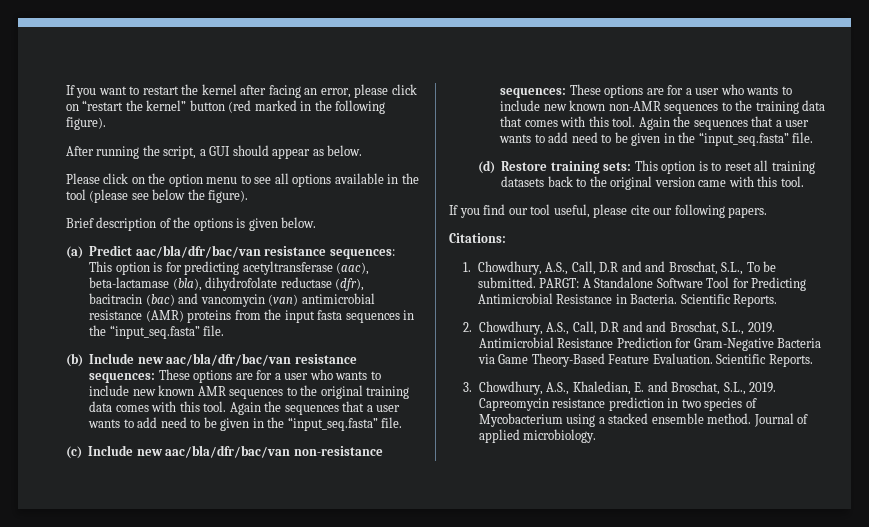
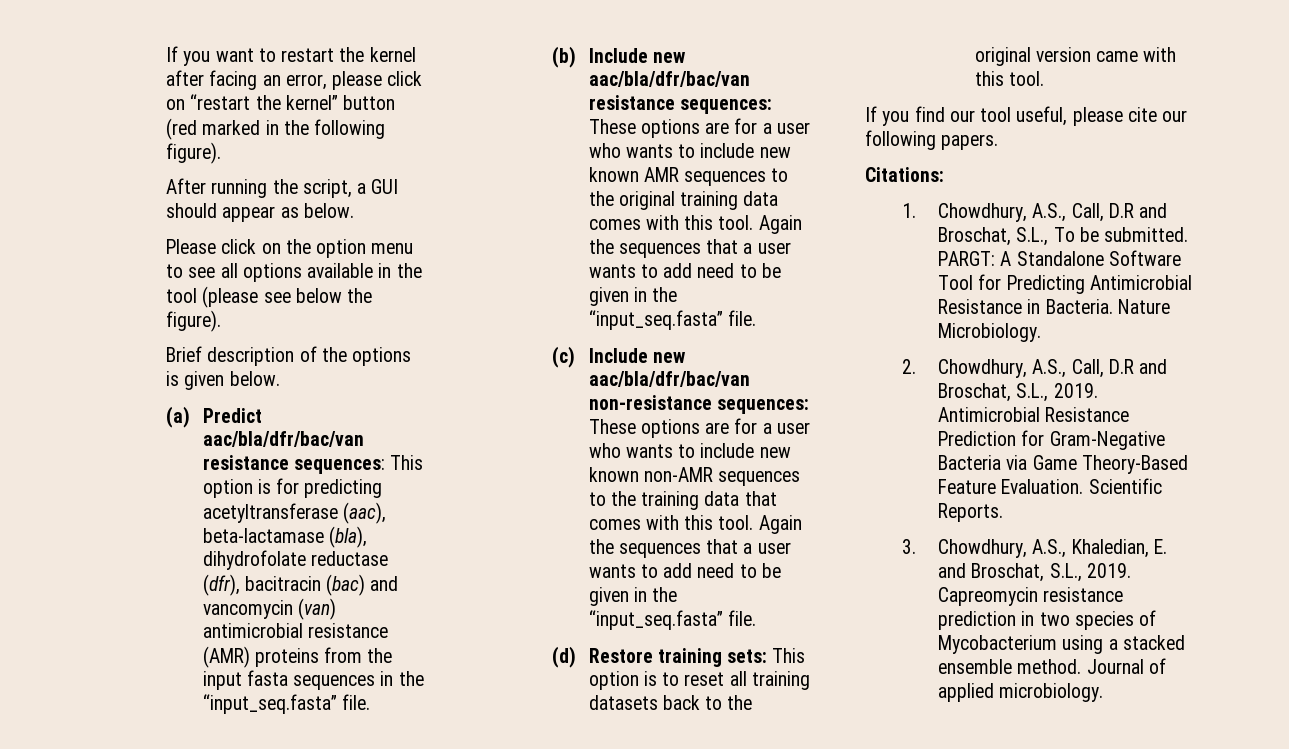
- 1. Chowdhury, A.S., Call, D.R and and Broschat, S.L., To be submitted.
+ 1. Chowdhury, A.S., Call, D.R and Broschat, S.L., To be submitted.
- PARGT: A Standalone Software Tool for Predicting Antimicrobial Resistance in Bacteria. Scientific Reports.
+ PARGT: A Standalone Software Tool for Predicting Antimicrobial Resistance in Bacteria. Nature Microbiology.
- 2. Chowdhury, A.S., Call, D.R and and Broschat, S.L., 2019.
+ 2. Chowdhury, A.S., Call, D.R and Broschat, S.L., 2019.

